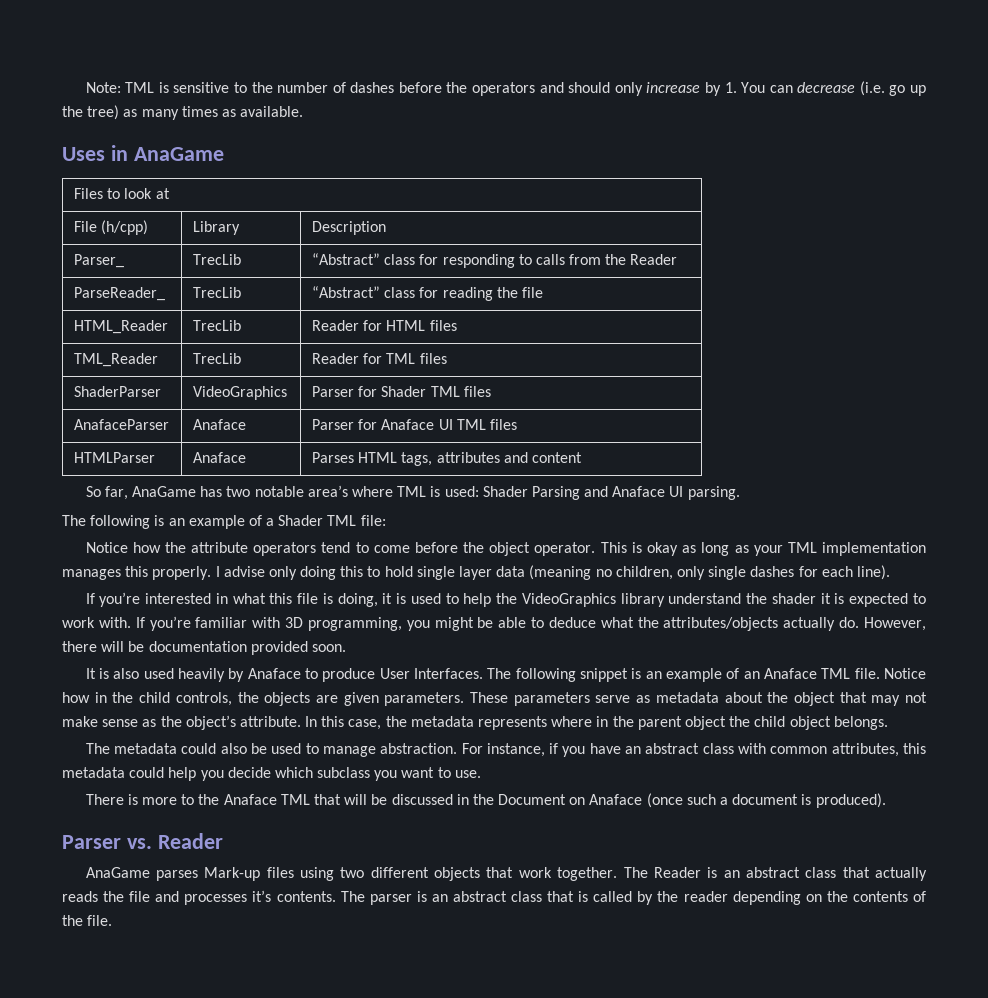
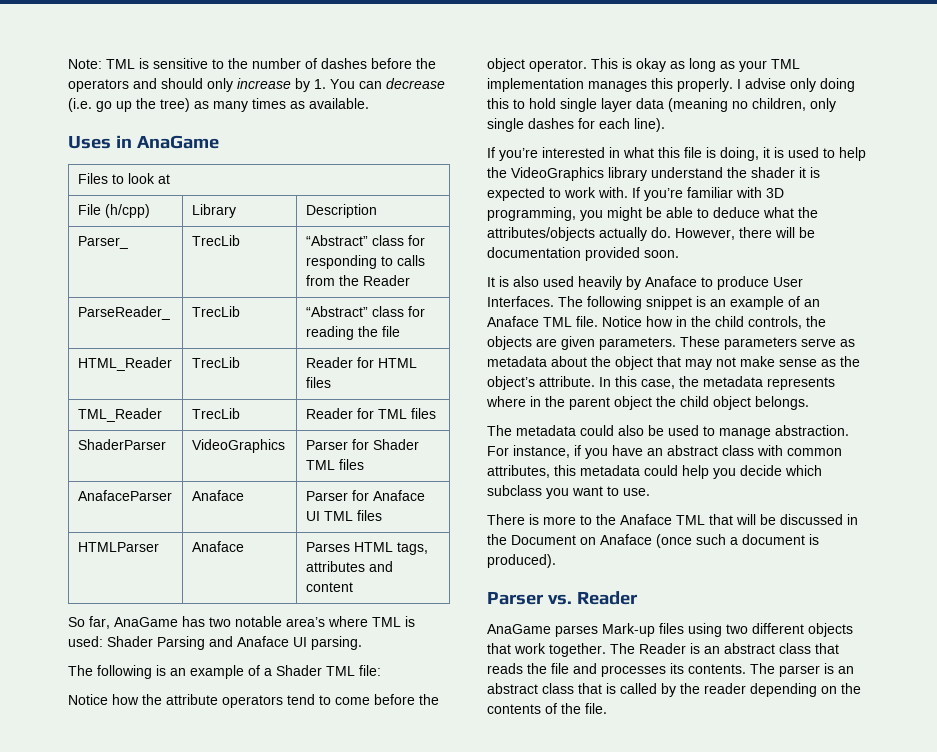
- The Reader is an abstract class that actually reads the file and processes it’s contents.
+ The Reader is an abstract class that reads the file and processes its contents.

